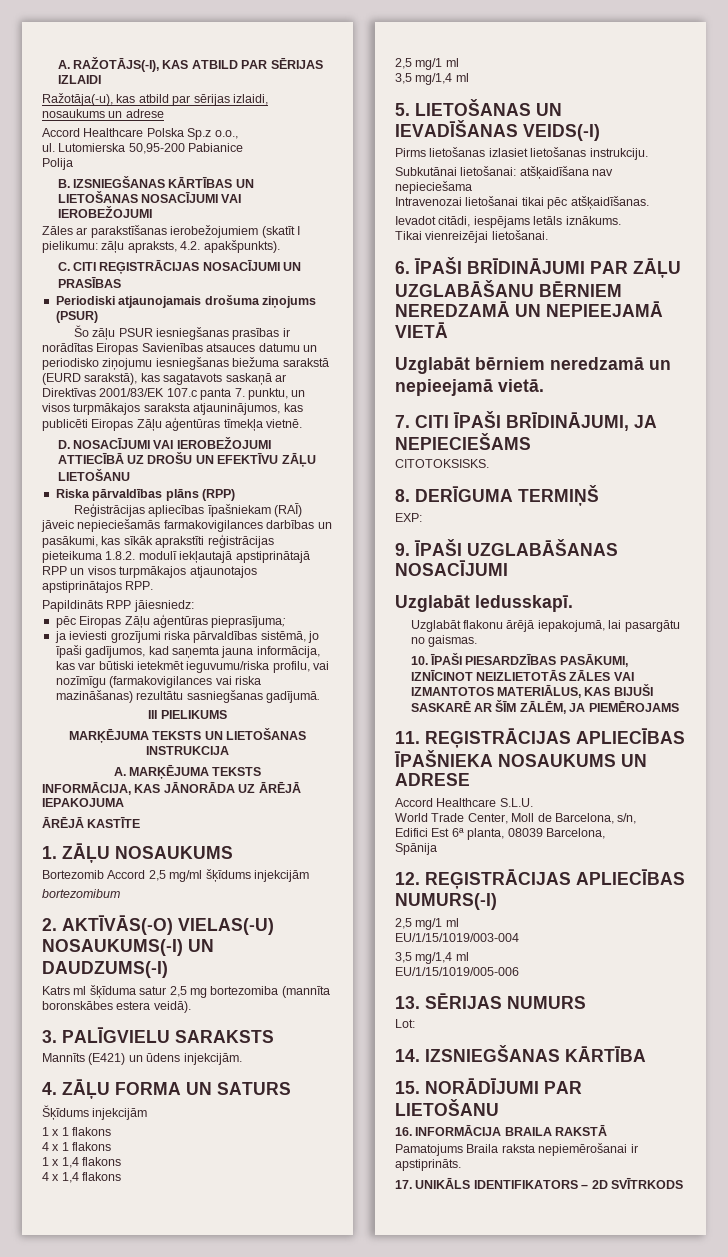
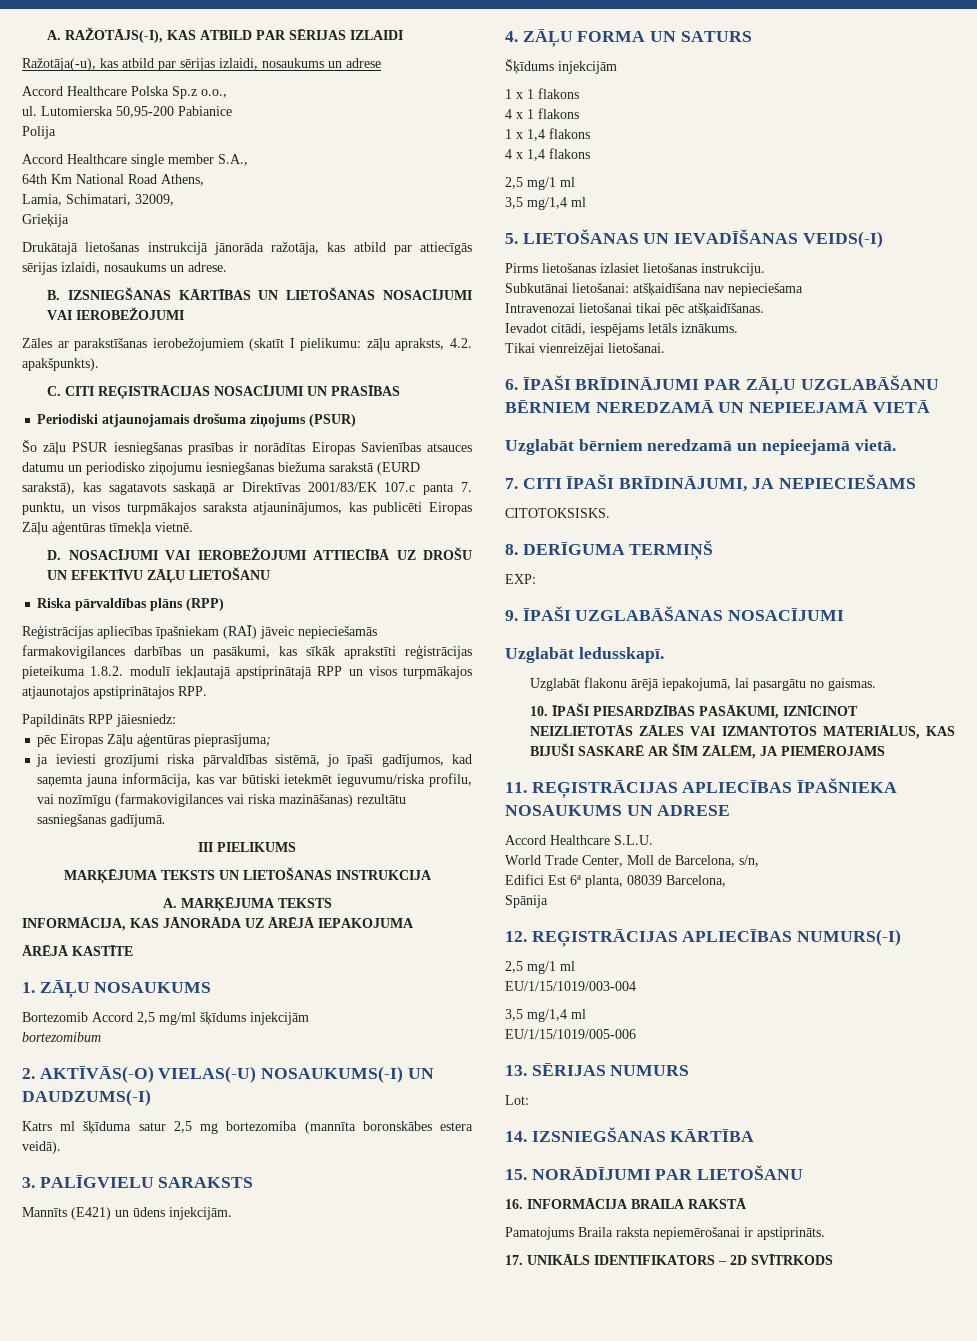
+ Accord Healthcare single member S.A.,
+ 64th Km National Road Athens,
+ Lamia, Schimatari, 32009,
+ Grieķija
+ Drukātajā lietošanas instrukcijā jānorāda ražotāja, kas atbild par attiecīgās sērijas izlaidi, nosaukums un adrese.

